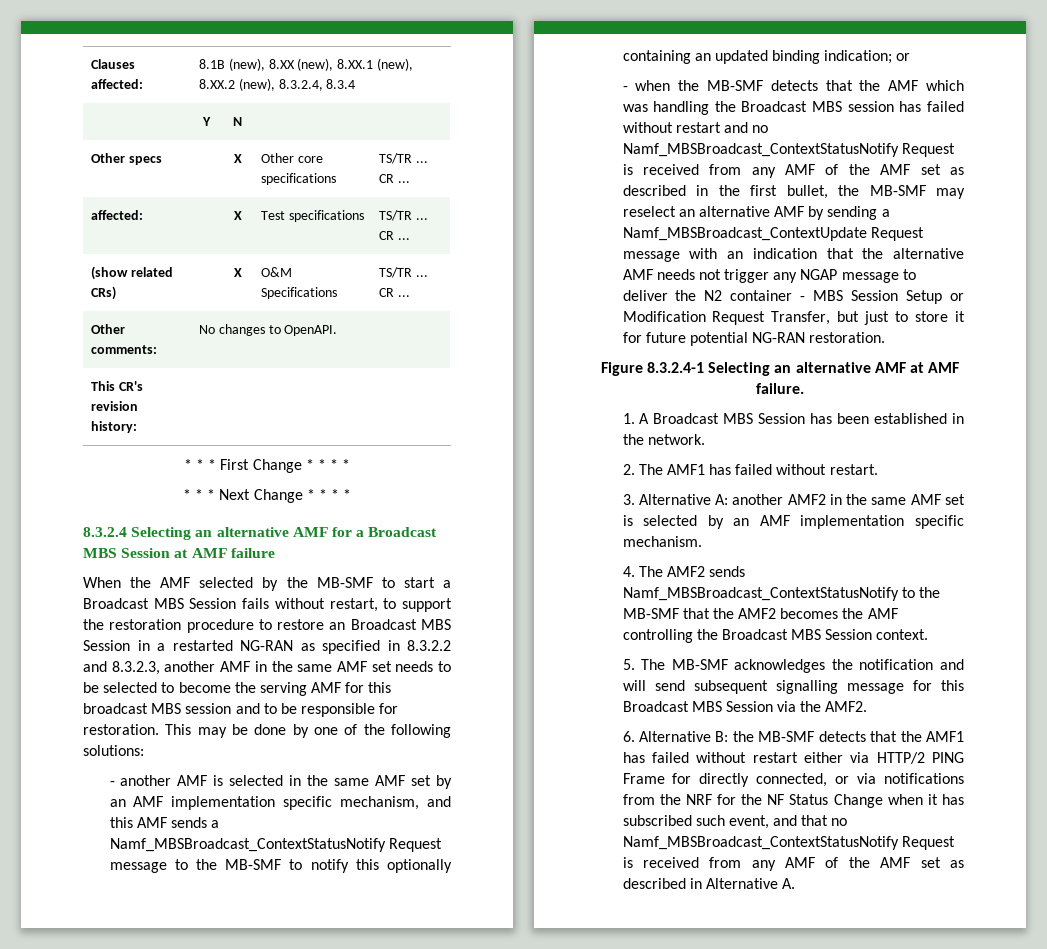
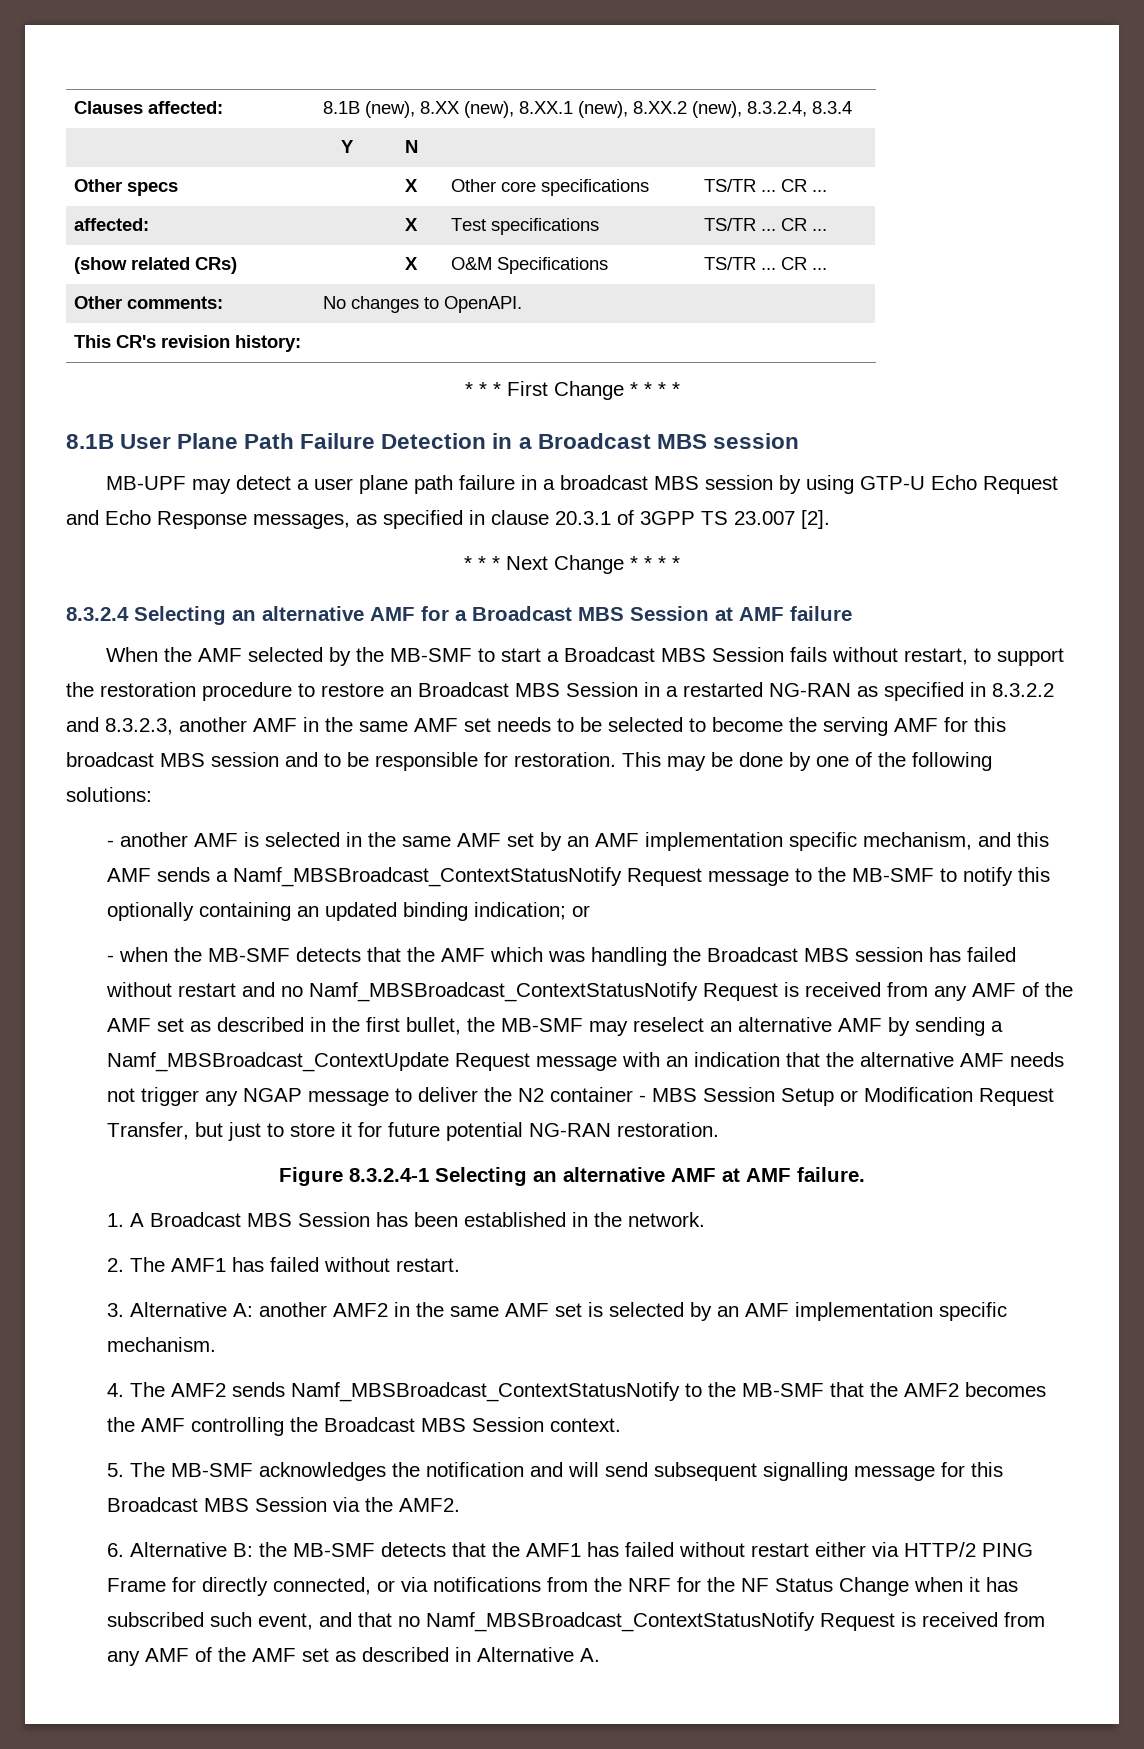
+ 8.1B User Plane Path Failure Detection in a Broadcast MBS session
+ MB-UPF may detect a user plane path failure in a broadcast MBS session by using GTP-U Echo Request and Echo Response messages, as specified in clause 20.3.1 of 3GPP TS 23.007 [2].

